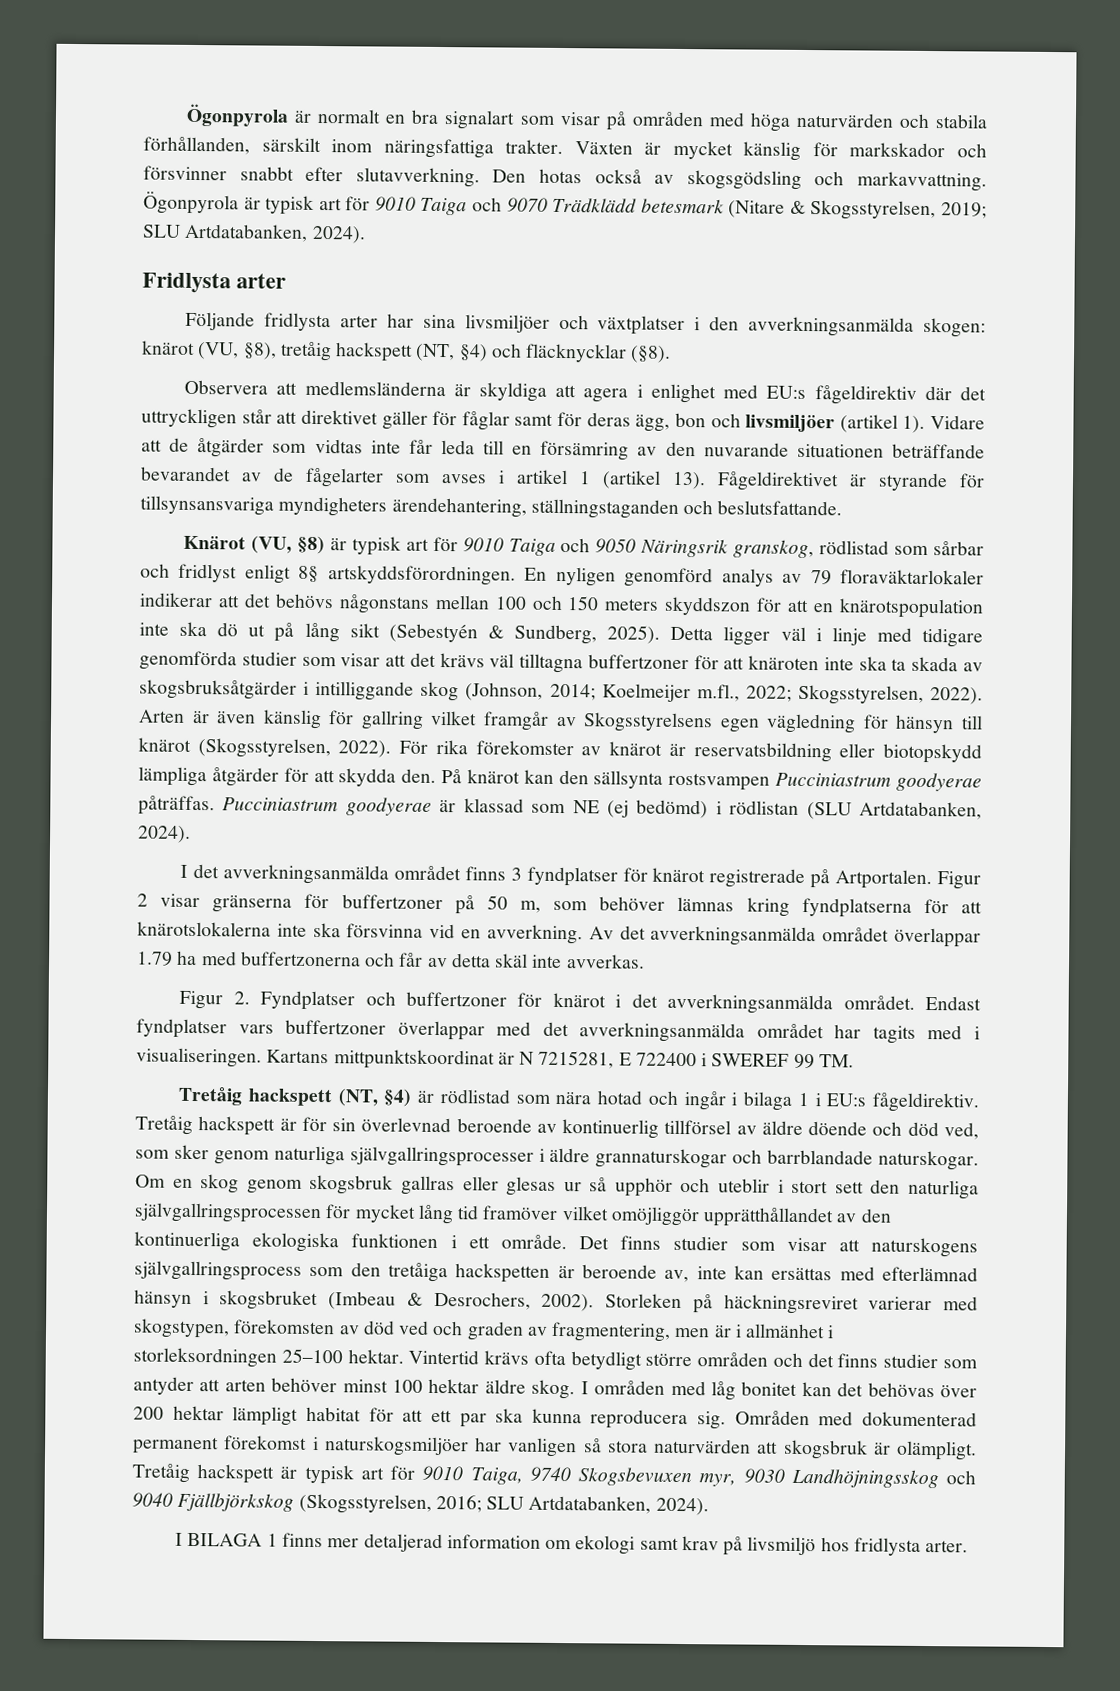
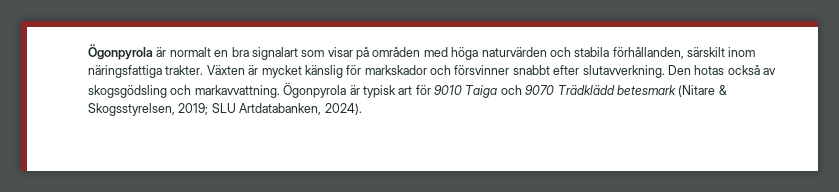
- Fridlysta arter
- Följande fridlysta arter har sina livsmiljöer och växtplatser i den avverkningsanmälda skogen: knärot (VU, §8), tretåig hackspett (NT, §4) och fläcknycklar (§8).
- Observera att medlemsländerna är skyldiga att agera i enlighet med EU:s fågeldirektiv där det uttryckligen står att direktivet gäller för fåglar samt för deras ägg, bon och livsmiljöer (artikel 1). Vidare att de åtgärder som vidtas inte får leda till en försämring av den nuvarande situationen beträffande bevarandet av de fågelarter som avses i artikel 1 (artikel 13). Fågeldirektivet är styrande för tillsynsansvariga myndigheters ärendehantering, ställningstaganden och beslutsfattande.
- Knärot (VU, §8) är typisk art för 9010 Taiga och 9050 Näringsrik granskog, rödlistad som sårbar och fridlyst enligt 8§ artskyddsförordningen. En nyligen genomförd analys av 79 floraväktarlokaler indikerar att det behövs någonstans mellan 100 och 150 meters skyddszon för att en knärotspopulation inte ska dö ut på lång sikt (Sebestyén & Sundberg, 2025). Detta ligger väl i linje med tidigare genomförda studier som visar att det krävs väl tilltagna buffertzoner för att knäroten inte ska ta skada av skogsbruksåtgärder i intilliggande skog (Johnson, 2014; Koelmeijer m.fl., 2022; Skogsstyrelsen, 2022). Arten är även känslig för gallring vilket framgår av Skogsstyrelsens egen vägledning för hänsyn till knärot (Skogsstyrelsen, 2022). För rika förekomster av knärot är reservatsbildning eller biotopskydd lämpliga åtgärder för att skydda den. På knärot kan den sällsynta rostsvampen Pucciniastrum goodyerae påträffas. Pucciniastrum goodyerae är klassad som NE (ej bedömd) i rödlistan (SLU Artdatabanken, 2024).
- I det avverkningsanmälda området finns 3 fyndplatser för knärot registrerade på Artportalen. Figur 2 visar gränserna för buffertzoner på 50 m, som behöver lämnas kring fyndplatserna för att knärotslokalerna inte ska försvinna vid en avverkning. Av det avverkningsanmälda området överlappar 1.79 ha med buffertzonerna och får av detta skäl inte avverkas.
- Figur 2. Fyndplatser och buffertzoner för knärot i det avverkningsanmälda området. Endast fyndplatser vars buffertzoner överlappar med det avverkningsanmälda området har tagits med i visualiseringen. Kartans mittpunktskoordinat är N 7215281, E 722400 i SWEREF 99 TM.
- Tretåig hackspett (NT, §4) är rödlistad som nära hotad och ingår i bilaga 1 i EU:s fågeldirektiv. Tretåig hackspett är för sin överlevnad beroende av kontinuerlig tillförsel av äldre döende och död ved, som sker genom naturliga självgallringsprocesser i äldre grannaturskogar och barrblandade naturskogar. Om en skog genom skogsbruk gallras eller glesas ur så upphör och uteblir i stort sett den naturliga självgallringsprocessen för mycket lång tid framöver vilket omöjliggör upprätthållandet av den kontinuerliga ekologiska funktionen i ett område. Det finns studier som visar att naturskogens självgallringsprocess som den tretåiga hackspetten är beroende av, inte kan ersättas med efterlämnad hänsyn i skogsbruket (Imbeau & Desrochers, 2002). Storleken på häckningsreviret varierar med skogstypen, förekomsten av död ved och graden av fragmentering, men är i allmänhet i storleksordningen 25–100 hektar. Vintertid krävs ofta betydligt större områden och det finns studier som antyder att arten behöver minst 100 hektar äldre skog. I områden med låg bonitet kan det behövas över 200 hektar lämpligt habitat för att ett par ska kunna reproducera sig. Områden med dokumenterad permanent förekomst i naturskogsmiljöer har vanligen så stora naturvärden att skogsbruk är olämpligt. Tretåig hackspett är typisk art för 9010 Taiga, 9740 Skogsbevuxen myr, 9030 Landhöjningsskog och 9040 Fjällbjörkskog (Skogsstyrelsen, 2016; SLU Artdatabanken, 2024).
- I BILAGA 1 finns mer detaljerad information om ekologi samt krav på livsmiljö hos fridlysta arter.

